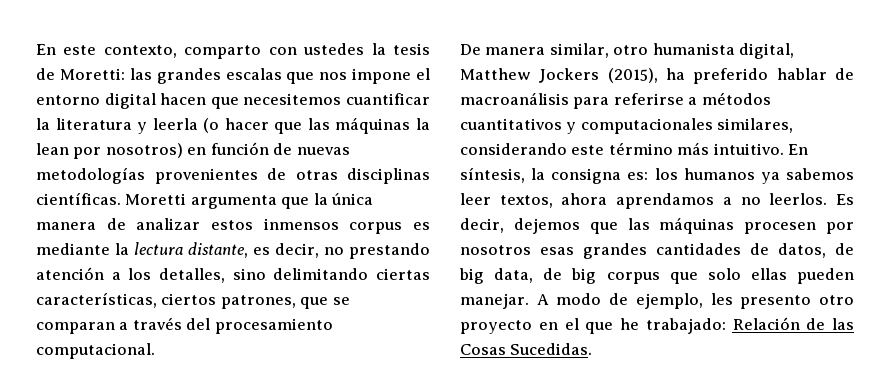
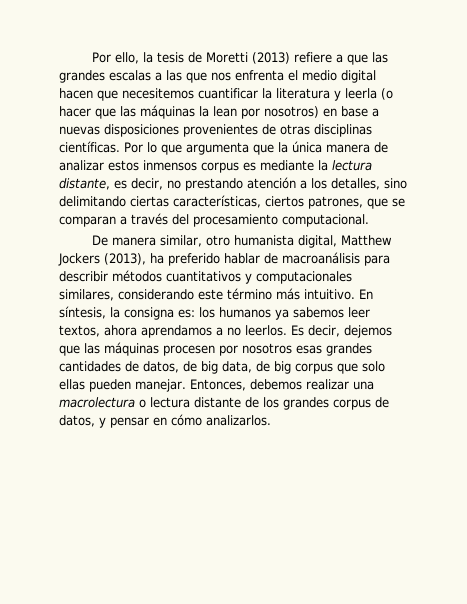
- En este contexto, comparto con ustedes la tesis de Moretti: las grandes escalas que nos impone el entorno digital hacen que necesitemos cuantificar la literatura y leerla (o hacer que las máquinas la lean por nosotros) en función de nuevas metodologías provenientes de otras disciplinas científicas.
+ Por ello, la tesis de Moretti (2013) refiere a que las grandes escalas a las que nos enfrenta el medio digital hacen que necesitemos cuantificar la literatura y leerla (o hacer que las máquinas la lean por nosotros) en base a nuevas disposiciones provenientes de otras disciplinas científicas.
- Moretti argumenta que la única manera de analizar estos inmensos corpus es mediante la lectura distante, es decir, no prestando atención a los detalles, sino delimitando ciertas características, ciertos patrones, que se comparan a través del procesamiento computacional.
+ Por lo que argumenta que la única manera de analizar estos inmensos corpus es mediante la lectura distante, es decir, no prestando atención a los detalles, sino delimitando ciertas características, ciertos patrones, que se comparan a través del procesamiento computacional.
- De manera similar, otro humanista digital, Matthew Jockers (2015), ha preferido hablar de macroanálisis para referirse a métodos cuantitativos y computacionales similares, considerando este término más intuitivo.
+ De manera similar, otro humanista digital, Matthew Jockers (2013), ha preferido hablar de macroanálisis para describir métodos cuantitativos y computacionales similares, considerando este término más intuitivo.
- A modo de ejemplo, les presento otro proyecto en el que he trabajado: Relación de las Cosas Sucedidas.
+ Entonces, debemos realizar una macrolectura o lectura distante de los grandes corpus de datos, y pensar en cómo analizarlos.

